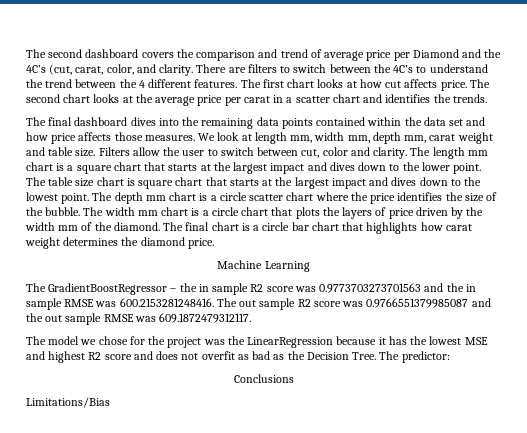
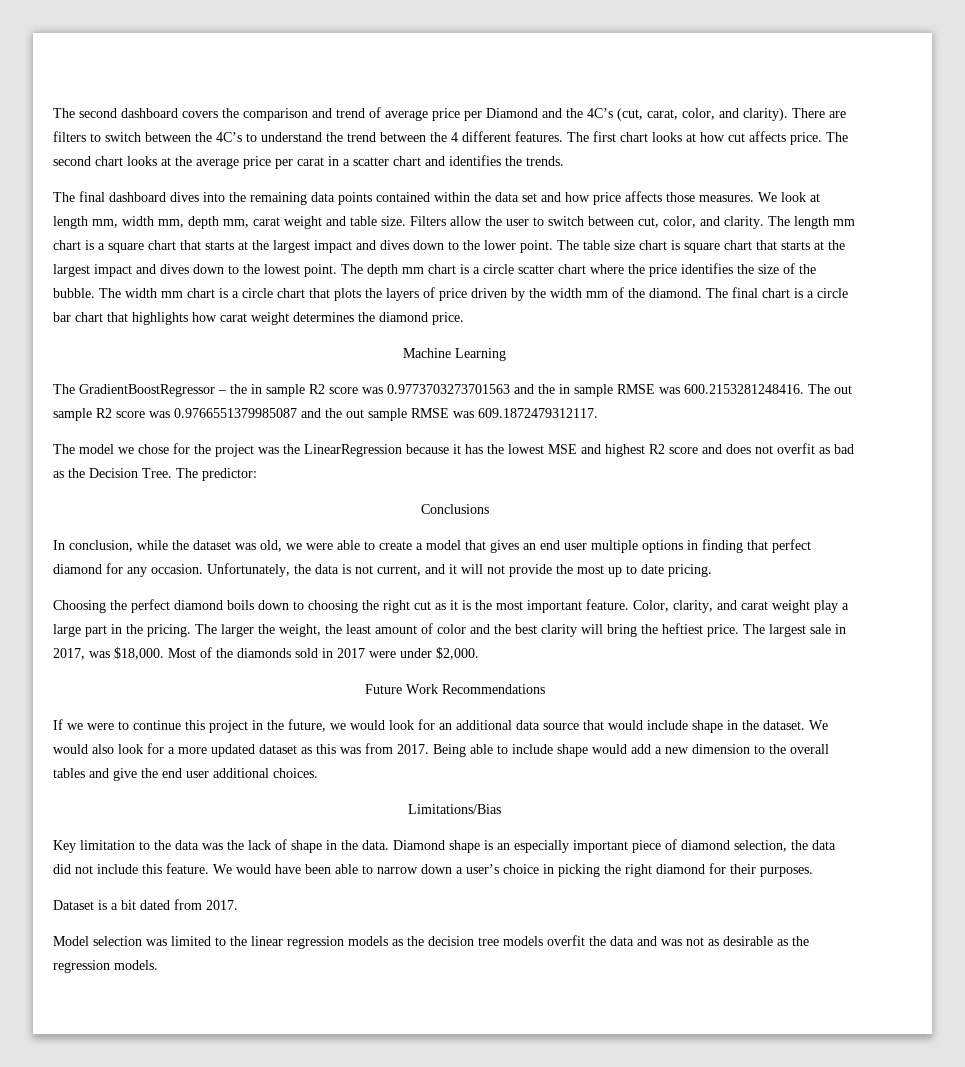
- The second dashboard covers the comparison and trend of average price per Diamond and the 4C’s (cut, carat, color, and clarity.
+ The second dashboard covers the comparison and trend of average price per Diamond and the 4C’s (cut, carat, color, and clarity).
- Filters allow the user to switch between cut, color and clarity.
+ Filters allow the user to switch between cut, color, and clarity.
+ In conclusion, while the dataset was old, we were able to create a model that gives an end user multiple options in finding that perfect diamond for any occasion. Unfortunately, the data is not current, and it will not provide the most up to date pricing.
+ Choosing the perfect diamond boils down to choosing the right cut as it is the most important feature. Color, clarity, and carat weight play a large part in the pricing. The larger the weight, the least amount of color and the best clarity will bring the heftiest price. The largest sale in 2017, was $18,000. Most of the diamonds sold in 2017 were under $2,000.
+ Future Work Recommendations
+ If we were to continue this project in the future, we would look for an additional data source that would include shape in the dataset. We would also look for a more updated dataset as this was from 2017. Being able to include shape would add a new dimension to the overall tables and give the end user additional choices.
  Limitations/Bias
+ Key limitation to the data was the lack of shape in the data. Diamond shape is an especially important piece of diamond selection, the data did not include this feature. We would have been able to narrow down a user’s choice in picking the right diamond for their purposes.
+ Dataset is a bit dated from 2017.
+ Model selection was limited to the linear regression models as the decision tree models overfit the data and was not as desirable as the regression models.

